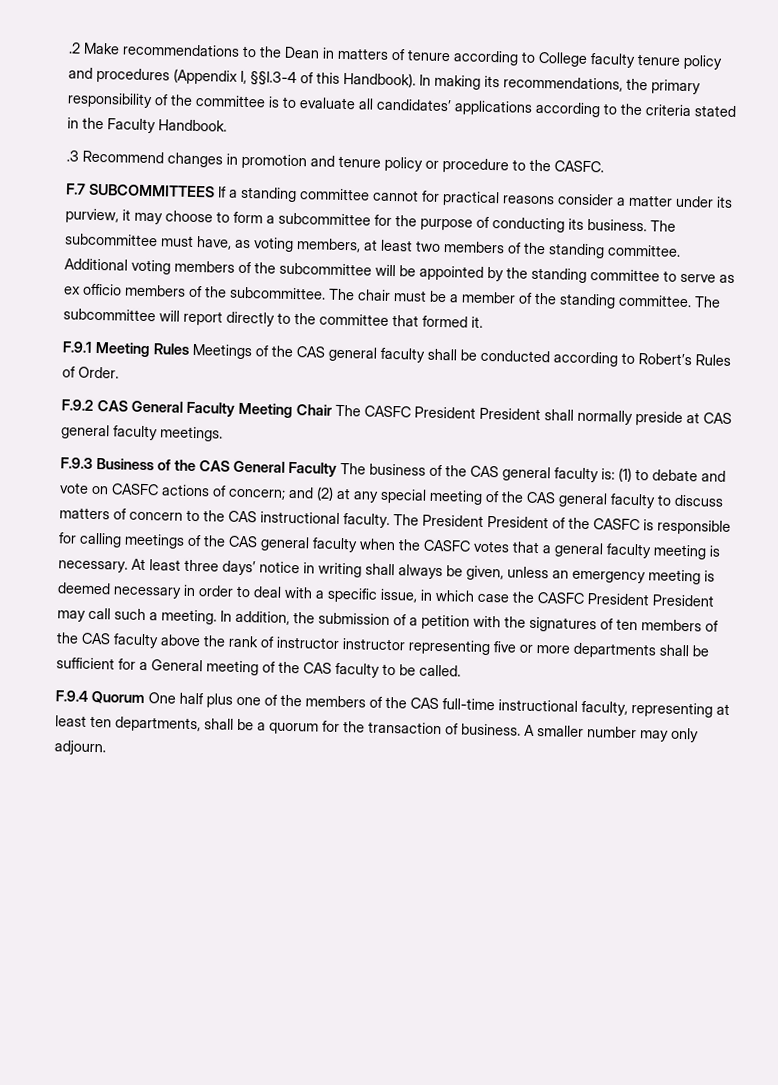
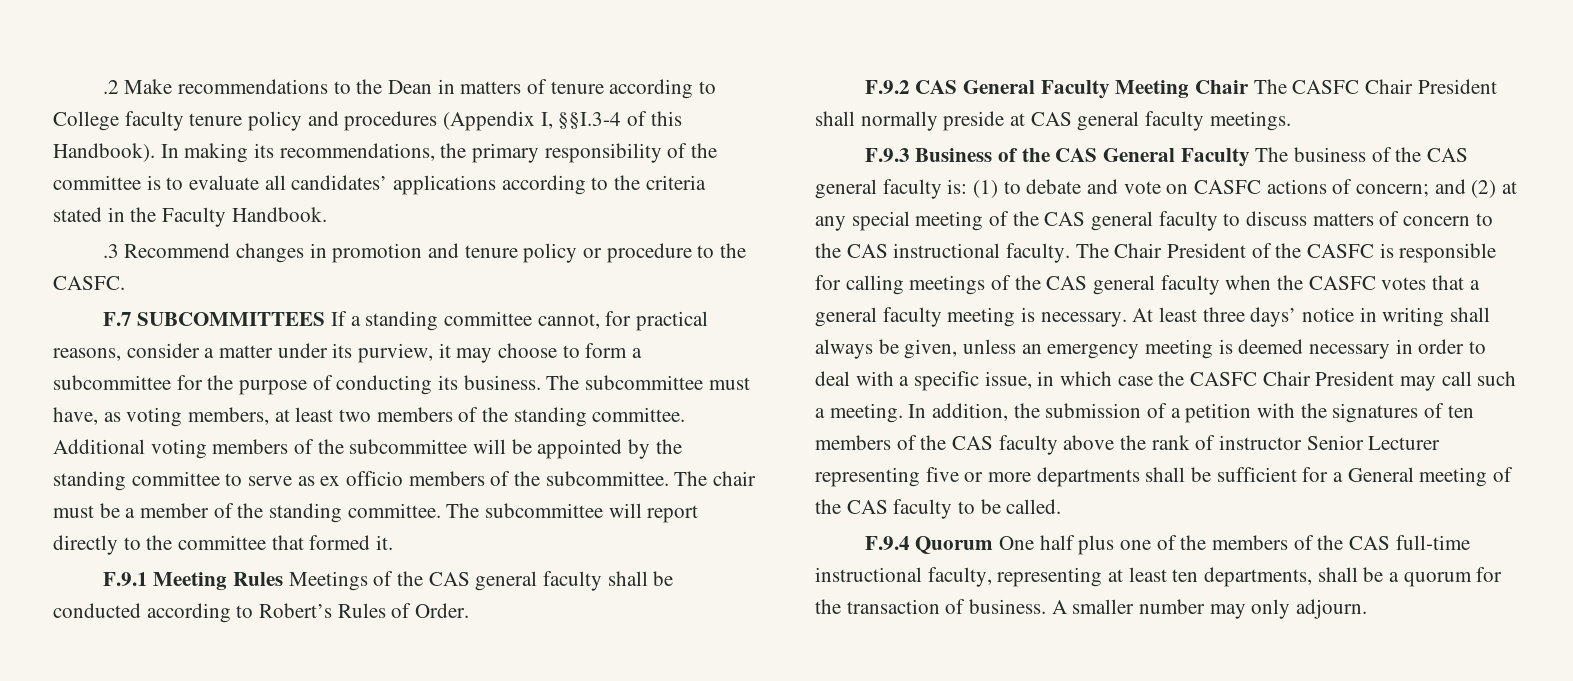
- F.7 SUBCOMMITTEES If a standing committee cannot for practical reasons consider a matter under its purview, it may choose to form a subcommittee for the purpose of conducting its business.
+ F.7 SUBCOMMITTEES If a standing committee cannot, for practical reasons, consider a matter under its purview, it may choose to form a subcommittee for the purpose of conducting its business.
- F.9.2 CAS General Faculty Meeting Chair The CASFC President President shall normally preside at CAS general faculty meetings.
+ F.9.2 CAS General Faculty Meeting Chair The CASFC Chair President shall normally preside at CAS general faculty meetings.
- The President President of the CASFC is responsible for calling meetings of the CAS general faculty when the CASFC votes that a general faculty meeting is necessary.
+ The Chair President of the CASFC is responsible for calling meetings of the CAS general faculty when the CASFC votes that a general faculty meeting is necessary.
- At least three days’ notice in writing shall always be given, unless an emergency meeting is deemed necessary in order to deal with a specific issue, in which case the CASFC President President may call such a meeting.
+ At least three days’ notice in writing shall always be given, unless an emergency meeting is deemed necessary in order to deal with a specific issue, in which case the CASFC Chair President may call such a meeting.
- In addition, the submission of a petition with the signatures of ten members of the CAS faculty above the rank of instructor instructor representing five or more departments shall be sufficient for a General meeting of the CAS faculty to be called.
+ In addition, the submission of a petition with the signatures of ten members of the CAS faculty above the rank of instructor Senior Lecturer representing five or more departments shall be sufficient for a General meeting of the CAS faculty to be called.

